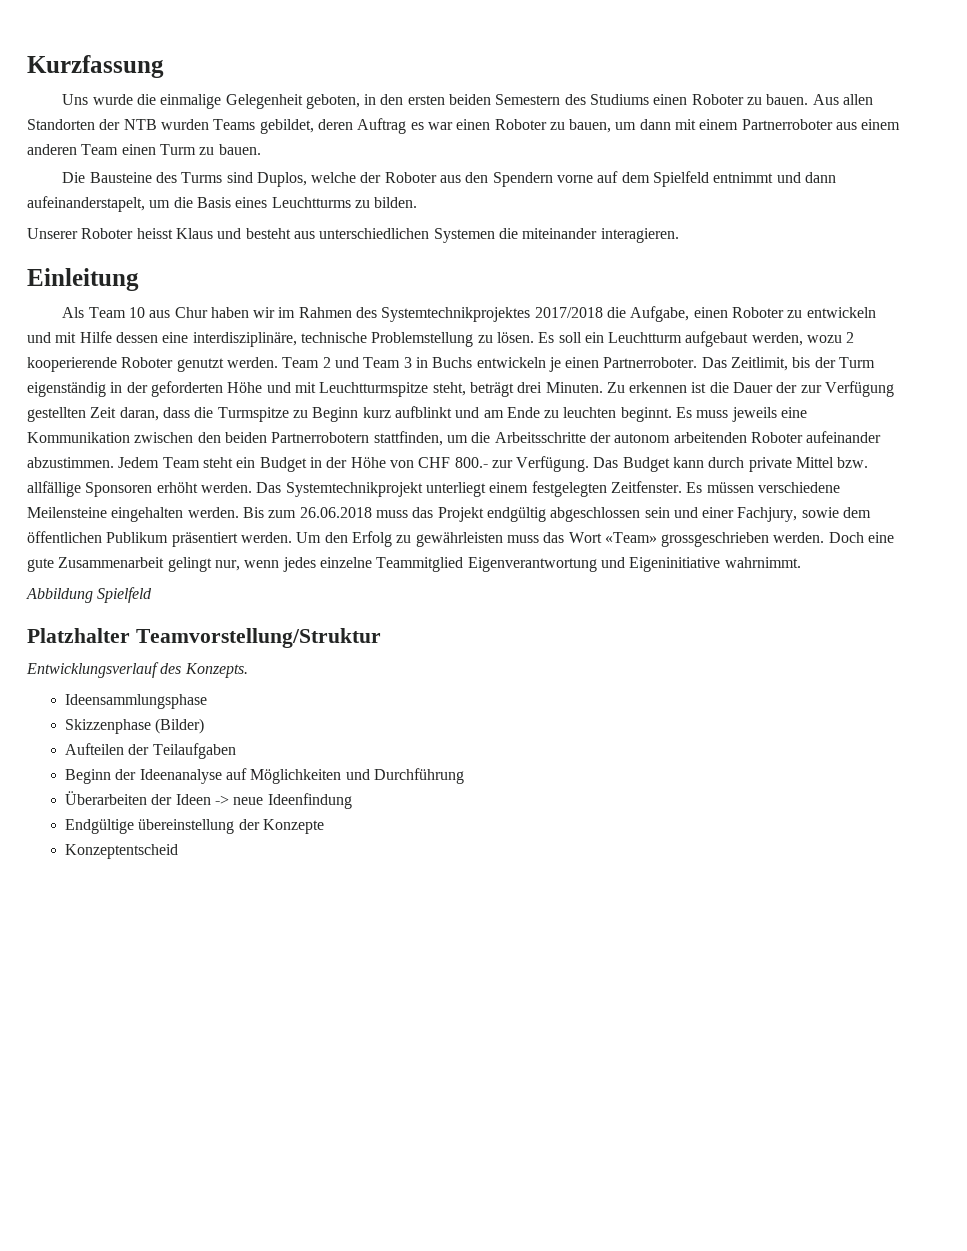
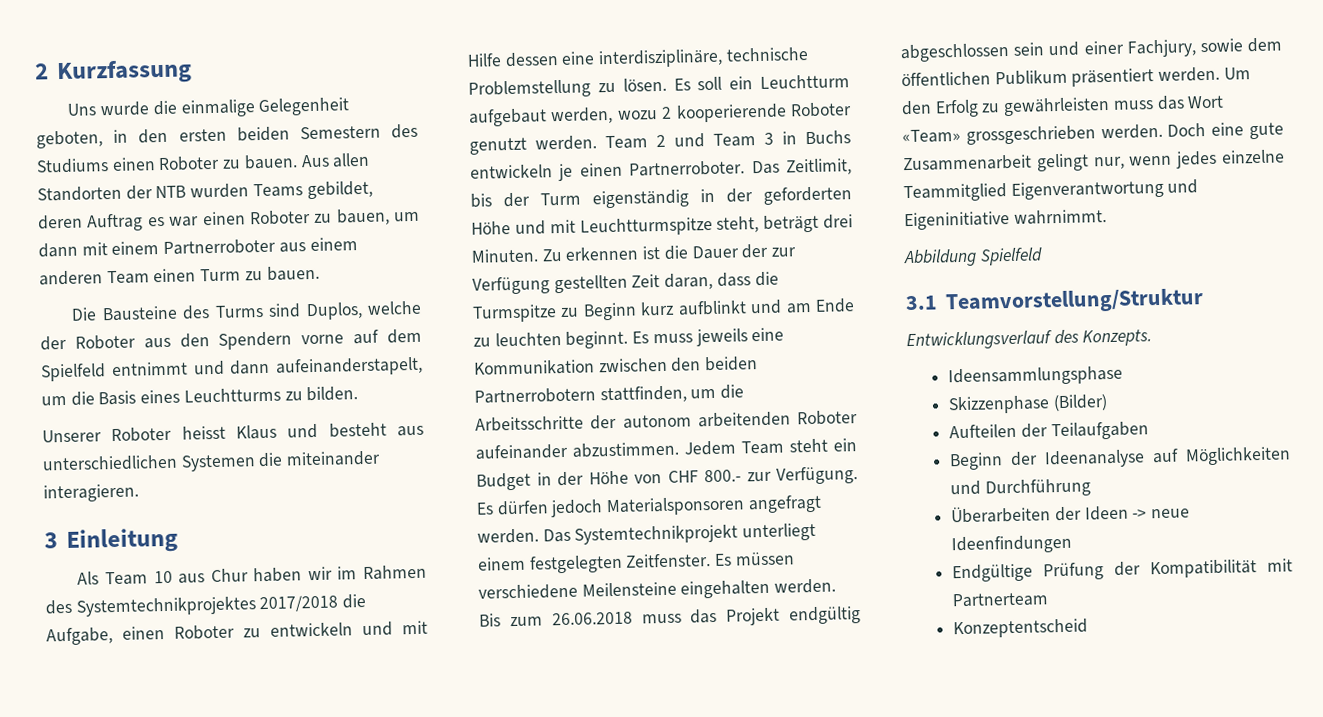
- Kurzfassung
+ 2 Kurzfassung
- Einleitung
+ 3 Einleitung
- Das Budget kann durch private Mittel bzw. allfällige Sponsoren erhöht werden.
+ Es dürfen jedoch Materialsponsoren angefragt werden.
- Platzhalter Teamvorstellung/Struktur
+ 3.1 Teamvorstellung/Struktur
- Überarbeiten der Ideen -> neue Ideenfindung
+ Überarbeiten der Ideen -> neue Ideenfindungen
- Endgültige übereinstellung der Konzepte
+ Endgültige Prüfung der Kompatibilität mit Partnerteam

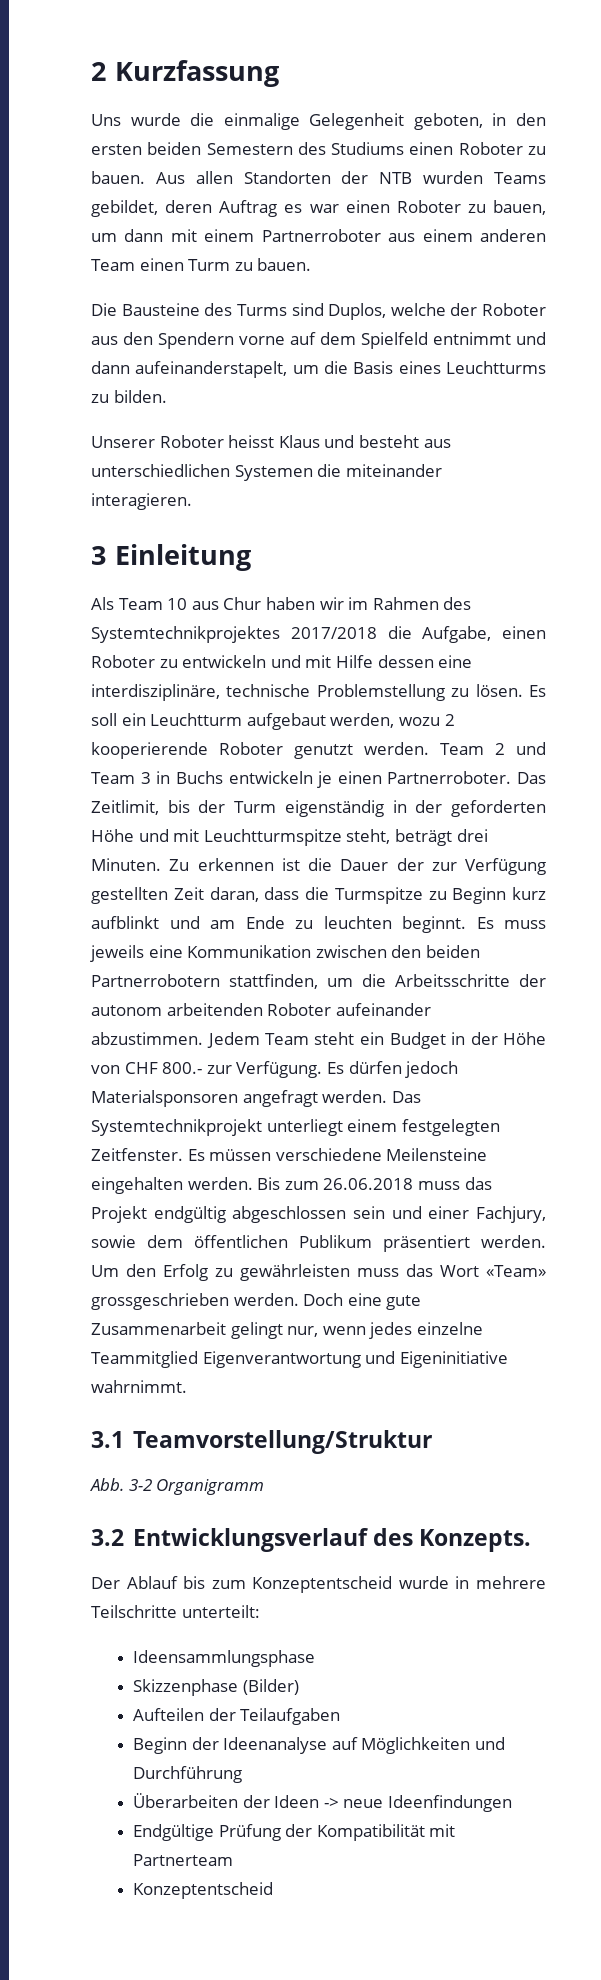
- Abbildung Spielfeld
- Entwicklungsverlauf des Konzepts.
+ Abb. 3-2 Organigramm
+ 3.2 Entwicklungsverlauf des Konzepts.
+ Der Ablauf bis zum Konzeptentscheid wurde in mehrere Teilschritte unterteilt:

